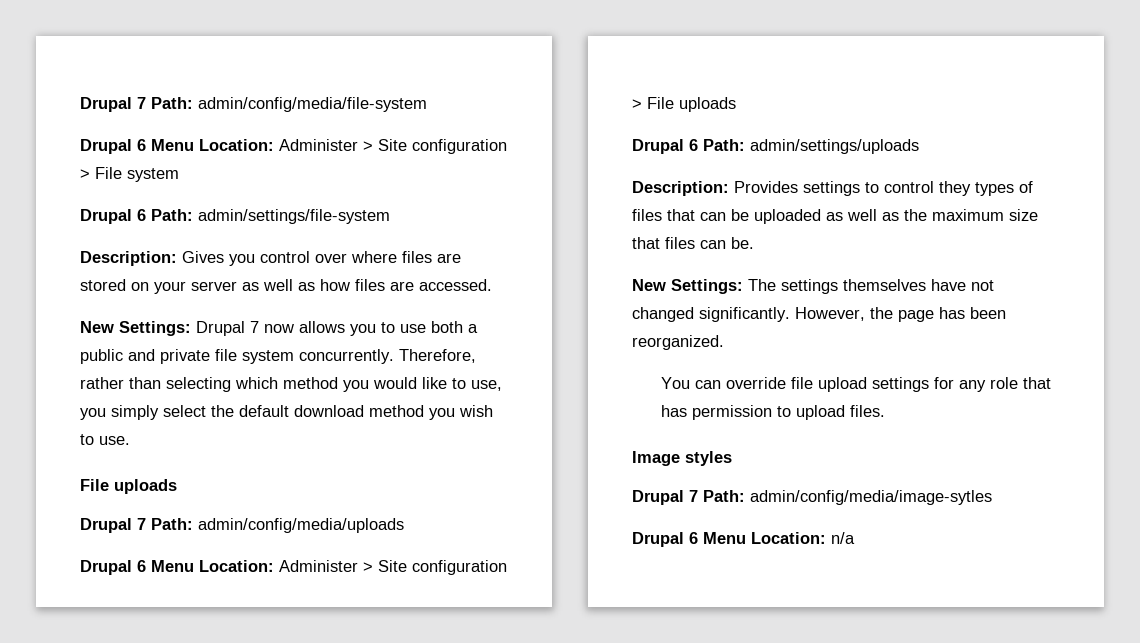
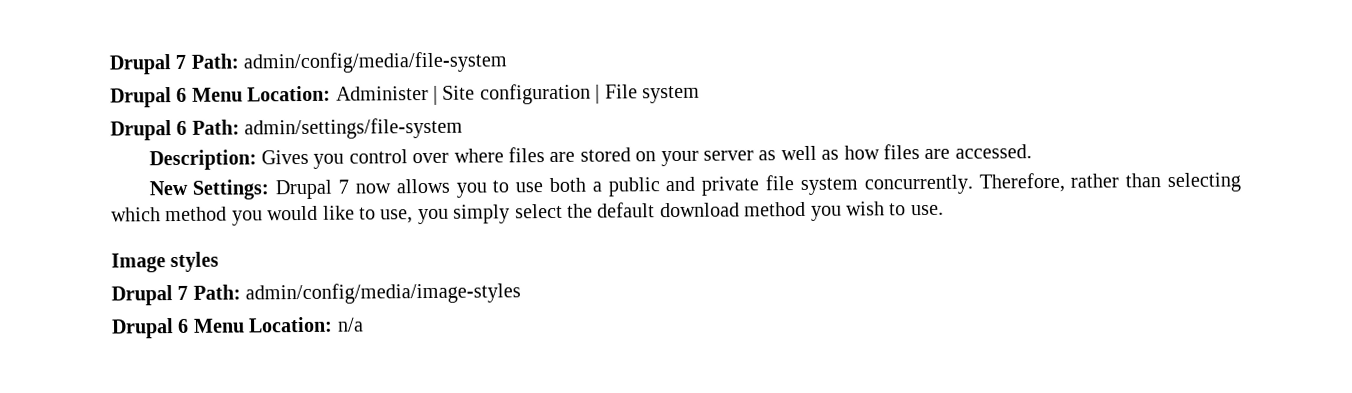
- Drupal 6 Menu Location: Administer > Site configuration > File system
+ Drupal 6 Menu Location: Administer | Site configuration | File system
  Therefore, rather than selecting which method you would like to use, you simply select the default download method you wish to use.
- File uploads
- Drupal 7 Path: admin/config/media/uploads
- Drupal 6 Menu Location: Administer > Site configuration > File uploads
- Drupal 6 Path: admin/settings/uploads
- Description: Provides settings to control they types of files that can be uploaded as well as the maximum size that files can be.
- New Settings: The settings themselves have not changed significantly. However, the page has been reorganized.
- You can override file upload settings for any role that has permission to upload files.
- Drupal 7 Path: admin/config/media/image-sytles
+ Drupal 7 Path: admin/config/media/image-styles

